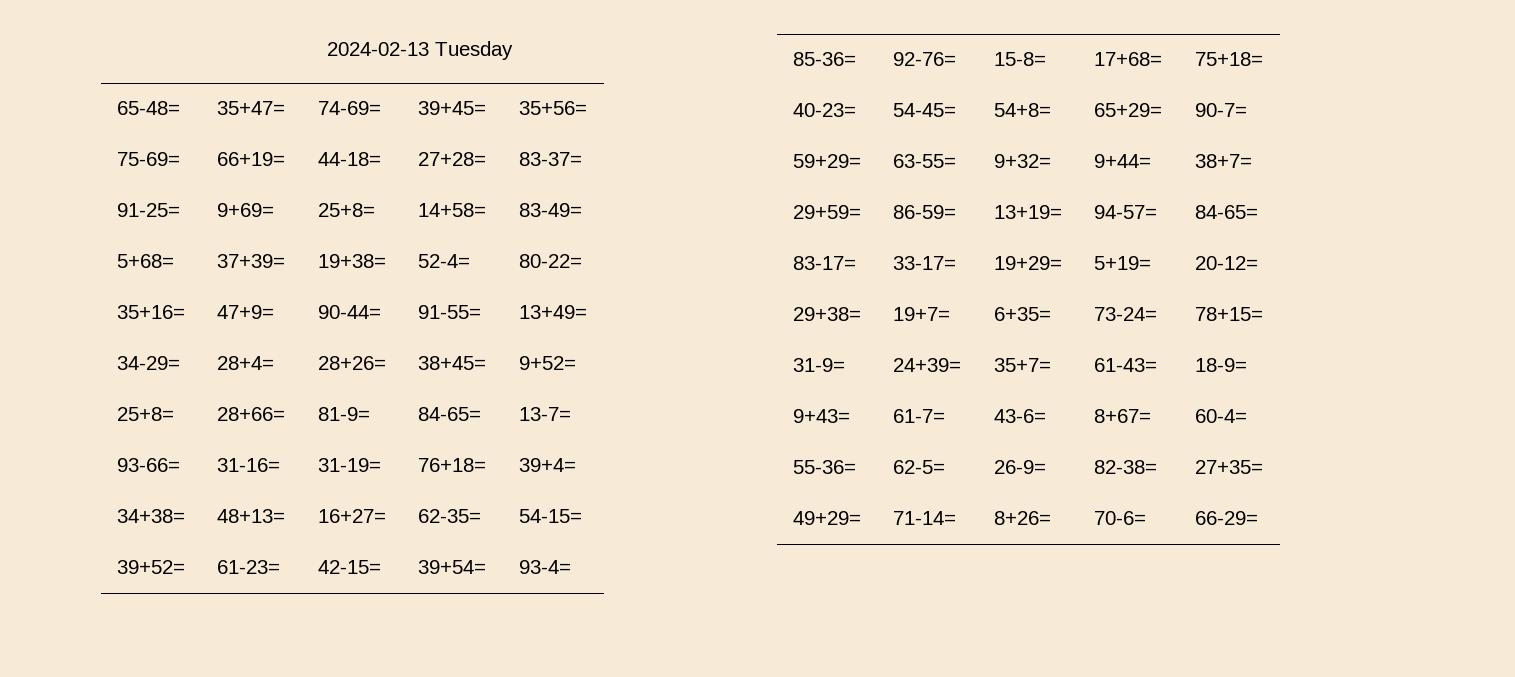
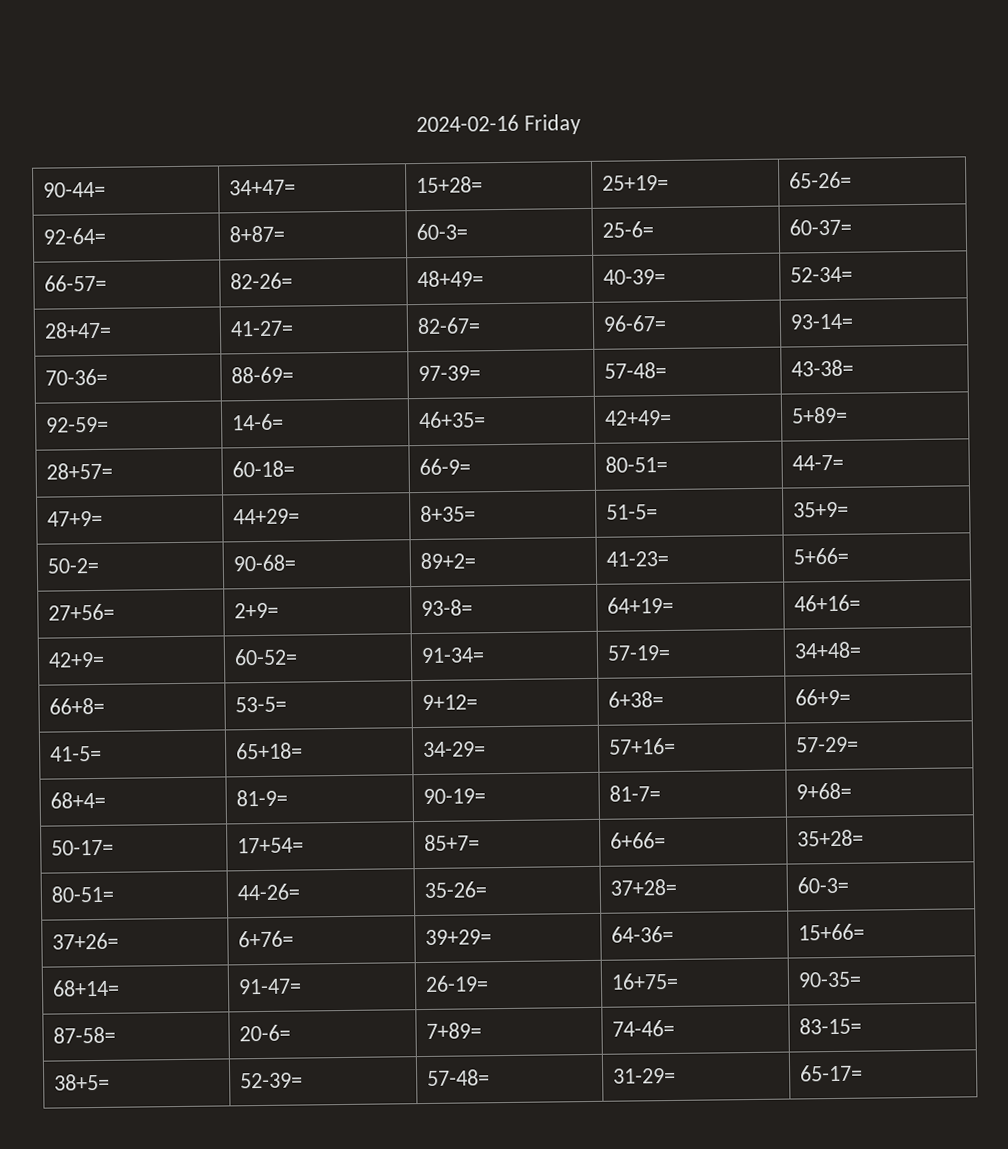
- 2024-02-13 Tuesday
- 65-48= | 35+47= | 74-69= | 39+45= | 35+56=
- 75-69= | 66+19= | 44-18= | 27+28= | 83-37=
- 91-25= | 9+69= | 25+8= | 14+58= | 83-49=
- 5+68= | 37+39= | 19+38= | 52-4= | 80-22=
- 35+16= | 47+9= | 90-44= | 91-55= | 13+49=
- 34-29= | 28+4= | 28+26= | 38+45= | 9+52=
- 25+8= | 28+66= | 81-9= | 84-65= | 13-7=
- 93-66= | 31-16= | 31-19= | 76+18= | 39+4=
- 34+38= | 48+13= | 16+27= | 62-35= | 54-15=
- 39+52= | 61-23= | 42-15= | 39+54= | 93-4=
- 85-36= | 92-76= | 15-8= | 17+68= | 75+18=
- 40-23= | 54-45= | 54+8= | 65+29= | 90-7=
- 59+29= | 63-55= | 9+32= | 9+44= | 38+7=
- 29+59= | 86-59= | 13+19= | 94-57= | 84-65=
- 83-17= | 33-17= | 19+29= | 5+19= | 20-12=
- 29+38= | 19+7= | 6+35= | 73-24= | 78+15=
- 31-9= | 24+39= | 35+7= | 61-43= | 18-9=
- 9+43= | 61-7= | 43-6= | 8+67= | 60-4=
- 55-36= | 62-5= | 26-9= | 82-38= | 27+35=
- 49+29= | 71-14= | 8+26= | 70-6= | 66-29=
+ 2024-02-16 Friday
+ 90-44= | 34+47= | 15+28= | 25+19= | 65-26=
+ 92-64= | 8+87= | 60-3= | 25-6= | 60-37=
+ 66-57= | 82-26= | 48+49= | 40-39= | 52-34=
+ 28+47= | 41-27= | 82-67= | 96-67= | 93-14=
+ 70-36= | 88-69= | 97-39= | 57-48= | 43-38=
+ 92-59= | 14-6= | 46+35= | 42+49= | 5+89=
+ 28+57= | 60-18= | 66-9= | 80-51= | 44-7=
+ 47+9= | 44+29= | 8+35= | 51-5= | 35+9=
+ 50-2= | 90-68= | 89+2= | 41-23= | 5+66=
+ 27+56= | 2+9= | 93-8= | 64+19= | 46+16=
+ 42+9= | 60-52= | 91-34= | 57-19= | 34+48=
+ 66+8= | 53-5= | 9+12= | 6+38= | 66+9=
+ 41-5= | 65+18= | 34-29= | 57+16= | 57-29=
+ 68+4= | 81-9= | 90-19= | 81-7= | 9+68=
+ 50-17= | 17+54= | 85+7= | 6+66= | 35+28=
+ 80-51= | 44-26= | 35-26= | 37+28= | 60-3=
+ 37+26= | 6+76= | 39+29= | 64-36= | 15+66=
+ 68+14= | 91-47= | 26-19= | 16+75= | 90-35=
+ 87-58= | 20-6= | 7+89= | 74-46= | 83-15=
+ 38+5= | 52-39= | 57-48= | 31-29= | 65-17=

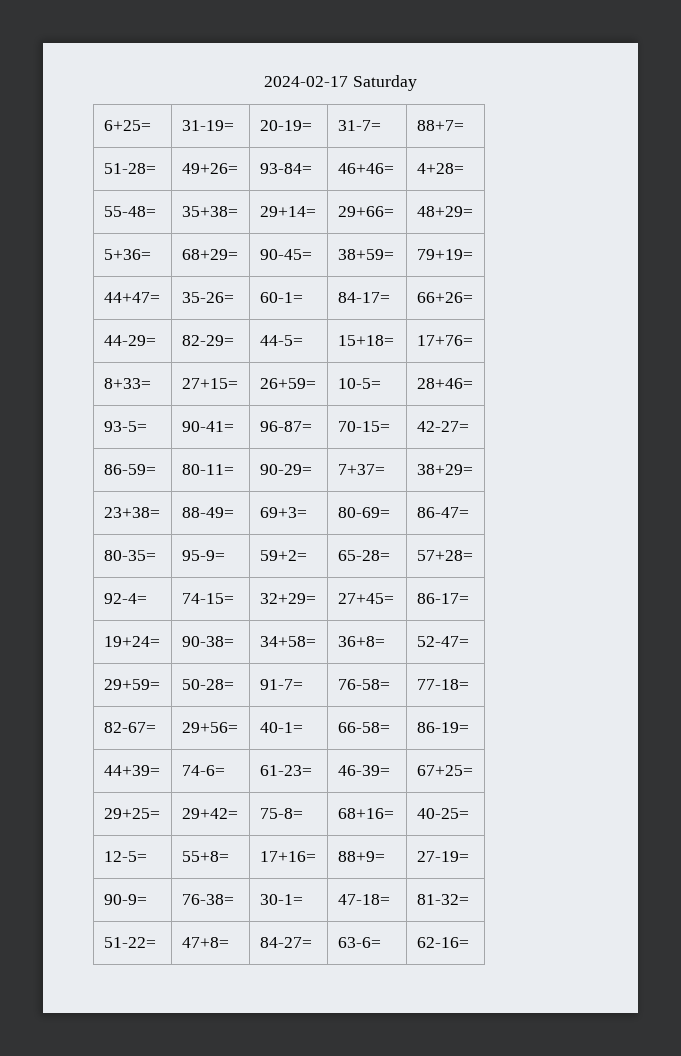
- 2024-02-16 Friday
- 90-44= | 34+47= | 15+28= | 25+19= | 65-26=
- 92-64= | 8+87= | 60-3= | 25-6= | 60-37=
- 66-57= | 82-26= | 48+49= | 40-39= | 52-34=
- 28+47= | 41-27= | 82-67= | 96-67= | 93-14=
- 70-36= | 88-69= | 97-39= | 57-48= | 43-38=
- 92-59= | 14-6= | 46+35= | 42+49= | 5+89=
- 28+57= | 60-18= | 66-9= | 80-51= | 44-7=
- 47+9= | 44+29= | 8+35= | 51-5= | 35+9=
- 50-2= | 90-68= | 89+2= | 41-23= | 5+66=
- 27+56= | 2+9= | 93-8= | 64+19= | 46+16=
- 42+9= | 60-52= | 91-34= | 57-19= | 34+48=
- 66+8= | 53-5= | 9+12= | 6+38= | 66+9=
- 41-5= | 65+18= | 34-29= | 57+16= | 57-29=
- 68+4= | 81-9= | 90-19= | 81-7= | 9+68=
- 50-17= | 17+54= | 85+7= | 6+66= | 35+28=
- 80-51= | 44-26= | 35-26= | 37+28= | 60-3=
- 37+26= | 6+76= | 39+29= | 64-36= | 15+66=
- 68+14= | 91-47= | 26-19= | 16+75= | 90-35=
- 87-58= | 20-6= | 7+89= | 74-46= | 83-15=
- 38+5= | 52-39= | 57-48= | 31-29= | 65-17=
+ 2024-02-17 Saturday
+ 6+25= | 31-19= | 20-19= | 31-7= | 88+7=
+ 51-28= | 49+26= | 93-84= | 46+46= | 4+28=
+ 55-48= | 35+38= | 29+14= | 29+66= | 48+29=
+ 5+36= | 68+29= | 90-45= | 38+59= | 79+19=
+ 44+47= | 35-26= | 60-1= | 84-17= | 66+26=
+ 44-29= | 82-29= | 44-5= | 15+18= | 17+76=
+ 8+33= | 27+15= | 26+59= | 10-5= | 28+46=
+ 93-5= | 90-41= | 96-87= | 70-15= | 42-27=
+ 86-59= | 80-11= | 90-29= | 7+37= | 38+29=
+ 23+38= | 88-49= | 69+3= | 80-69= | 86-47=
+ 80-35= | 95-9= | 59+2= | 65-28= | 57+28=
+ 92-4= | 74-15= | 32+29= | 27+45= | 86-17=
+ 19+24= | 90-38= | 34+58= | 36+8= | 52-47=
+ 29+59= | 50-28= | 91-7= | 76-58= | 77-18=
+ 82-67= | 29+56= | 40-1= | 66-58= | 86-19=
+ 44+39= | 74-6= | 61-23= | 46-39= | 67+25=
+ 29+25= | 29+42= | 75-8= | 68+16= | 40-25=
+ 12-5= | 55+8= | 17+16= | 88+9= | 27-19=
+ 90-9= | 76-38= | 30-1= | 47-18= | 81-32=
+ 51-22= | 47+8= | 84-27= | 63-6= | 62-16=

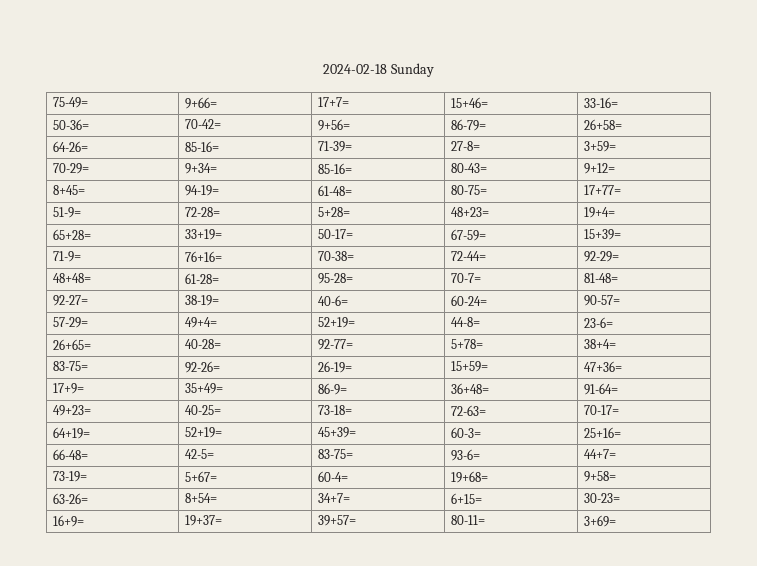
- 2024-02-17 Saturday
- 6+25= | 31-19= | 20-19= | 31-7= | 88+7=
- 51-28= | 49+26= | 93-84= | 46+46= | 4+28=
- 55-48= | 35+38= | 29+14= | 29+66= | 48+29=
- 5+36= | 68+29= | 90-45= | 38+59= | 79+19=
- 44+47= | 35-26= | 60-1= | 84-17= | 66+26=
- 44-29= | 82-29= | 44-5= | 15+18= | 17+76=
- 8+33= | 27+15= | 26+59= | 10-5= | 28+46=
- 93-5= | 90-41= | 96-87= | 70-15= | 42-27=
- 86-59= | 80-11= | 90-29= | 7+37= | 38+29=
- 23+38= | 88-49= | 69+3= | 80-69= | 86-47=
- 80-35= | 95-9= | 59+2= | 65-28= | 57+28=
- 92-4= | 74-15= | 32+29= | 27+45= | 86-17=
- 19+24= | 90-38= | 34+58= | 36+8= | 52-47=
- 29+59= | 50-28= | 91-7= | 76-58= | 77-18=
- 82-67= | 29+56= | 40-1= | 66-58= | 86-19=
- 44+39= | 74-6= | 61-23= | 46-39= | 67+25=
- 29+25= | 29+42= | 75-8= | 68+16= | 40-25=
- 12-5= | 55+8= | 17+16= | 88+9= | 27-19=
- 90-9= | 76-38= | 30-1= | 47-18= | 81-32=
- 51-22= | 47+8= | 84-27= | 63-6= | 62-16=
+ 2024-02-18 Sunday
+ 75-49= | 9+66= | 17+7= | 15+46= | 33-16=
+ 50-36= | 70-42= | 9+56= | 86-79= | 26+58=
+ 64-26= | 85-16= | 71-39= | 27-8= | 3+59=
+ 70-29= | 9+34= | 85-16= | 80-43= | 9+12=
+ 8+45= | 94-19= | 61-48= | 80-75= | 17+77=
+ 51-9= | 72-28= | 5+28= | 48+23= | 19+4=
+ 65+28= | 33+19= | 50-17= | 67-59= | 15+39=
+ 71-9= | 76+16= | 70-38= | 72-44= | 92-29=
+ 48+48= | 61-28= | 95-28= | 70-7= | 81-48=
+ 92-27= | 38-19= | 40-6= | 60-24= | 90-57=
+ 57-29= | 49+4= | 52+19= | 44-8= | 23-6=
+ 26+65= | 40-28= | 92-77= | 5+78= | 38+4=
+ 83-75= | 92-26= | 26-19= | 15+59= | 47+36=
+ 17+9= | 35+49= | 86-9= | 36+48= | 91-64=
+ 49+23= | 40-25= | 73-18= | 72-63= | 70-17=
+ 64+19= | 52+19= | 45+39= | 60-3= | 25+16=
+ 66-48= | 42-5= | 83-75= | 93-6= | 44+7=
+ 73-19= | 5+67= | 60-4= | 19+68= | 9+58=
+ 63-26= | 8+54= | 34+7= | 6+15= | 30-23=
+ 16+9= | 19+37= | 39+57= | 80-11= | 3+69=

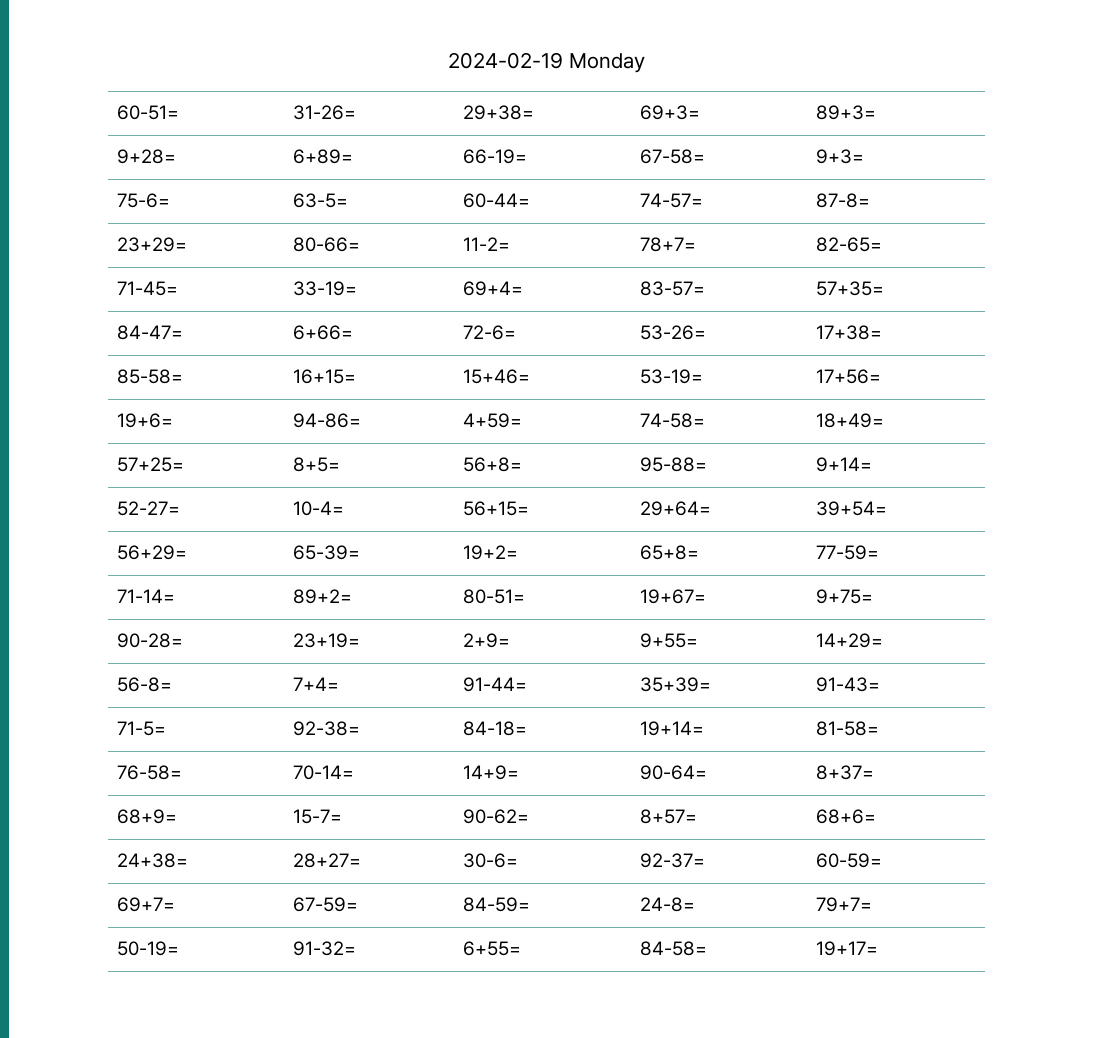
- 2024-02-18 Sunday
- 75-49= | 9+66= | 17+7= | 15+46= | 33-16=
- 50-36= | 70-42= | 9+56= | 86-79= | 26+58=
- 64-26= | 85-16= | 71-39= | 27-8= | 3+59=
- 70-29= | 9+34= | 85-16= | 80-43= | 9+12=
- 8+45= | 94-19= | 61-48= | 80-75= | 17+77=
- 51-9= | 72-28= | 5+28= | 48+23= | 19+4=
- 65+28= | 33+19= | 50-17= | 67-59= | 15+39=
- 71-9= | 76+16= | 70-38= | 72-44= | 92-29=
- 48+48= | 61-28= | 95-28= | 70-7= | 81-48=
- 92-27= | 38-19= | 40-6= | 60-24= | 90-57=
- 57-29= | 49+4= | 52+19= | 44-8= | 23-6=
- 26+65= | 40-28= | 92-77= | 5+78= | 38+4=
- 83-75= | 92-26= | 26-19= | 15+59= | 47+36=
- 17+9= | 35+49= | 86-9= | 36+48= | 91-64=
- 49+23= | 40-25= | 73-18= | 72-63= | 70-17=
- 64+19= | 52+19= | 45+39= | 60-3= | 25+16=
- 66-48= | 42-5= | 83-75= | 93-6= | 44+7=
- 73-19= | 5+67= | 60-4= | 19+68= | 9+58=
- 63-26= | 8+54= | 34+7= | 6+15= | 30-23=
- 16+9= | 19+37= | 39+57= | 80-11= | 3+69=
+ 2024-02-19 Monday
+ 60-51= | 31-26= | 29+38= | 69+3= | 89+3=
+ 9+28= | 6+89= | 66-19= | 67-58= | 9+3=
+ 75-6= | 63-5= | 60-44= | 74-57= | 87-8=
+ 23+29= | 80-66= | 11-2= | 78+7= | 82-65=
+ 71-45= | 33-19= | 69+4= | 83-57= | 57+35=
+ 84-47= | 6+66= | 72-6= | 53-26= | 17+38=
+ 85-58= | 16+15= | 15+46= | 53-19= | 17+56=
+ 19+6= | 94-86= | 4+59= | 74-58= | 18+49=
+ 57+25= | 8+5= | 56+8= | 95-88= | 9+14=
+ 52-27= | 10-4= | 56+15= | 29+64= | 39+54=
+ 56+29= | 65-39= | 19+2= | 65+8= | 77-59=
+ 71-14= | 89+2= | 80-51= | 19+67= | 9+75=
+ 90-28= | 23+19= | 2+9= | 9+55= | 14+29=
+ 56-8= | 7+4= | 91-44= | 35+39= | 91-43=
+ 71-5= | 92-38= | 84-18= | 19+14= | 81-58=
+ 76-58= | 70-14= | 14+9= | 90-64= | 8+37=
+ 68+9= | 15-7= | 90-62= | 8+57= | 68+6=
+ 24+38= | 28+27= | 30-6= | 92-37= | 60-59=
+ 69+7= | 67-59= | 84-59= | 24-8= | 79+7=
+ 50-19= | 91-32= | 6+55= | 84-58= | 19+17=

